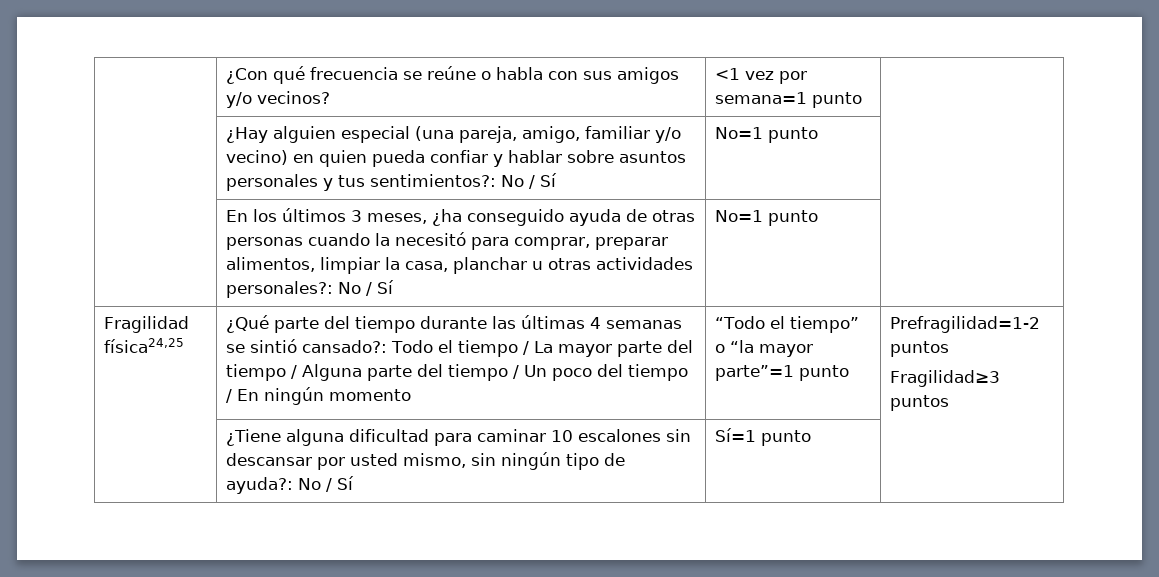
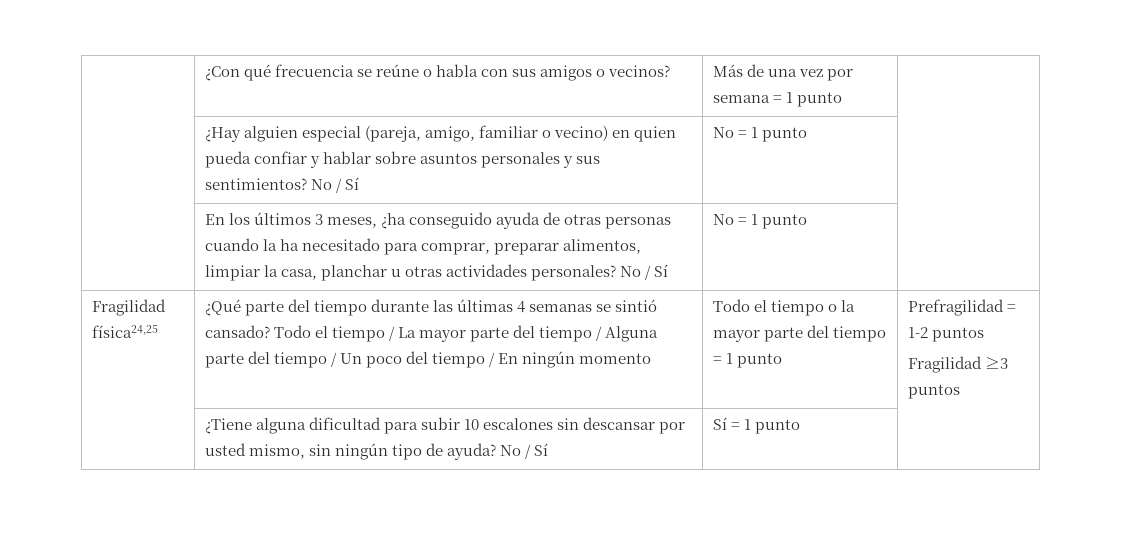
- | ¿Con qué frecuencia se reúne o habla con sus amigos y/o vecinos? | <1 vez por semana=1 punto |
+ | ¿Con qué frecuencia se reúne o habla con sus amigos o vecinos? | Más de una vez por semana = 1 punto |
- | ¿Hay alguien especial (una pareja, amigo, familiar y/o vecino) en quien pueda confiar y hablar sobre asuntos personales y tus sentimientos?: No / Sí | No=1 punto |
+ | ¿Hay alguien especial (pareja, amigo, familiar o vecino) en quien pueda confiar y hablar sobre asuntos personales y sus sentimientos? No / Sí | No = 1 punto |
- | En los últimos 3 meses, ¿ha conseguido ayuda de otras personas cuando la necesitó para comprar, preparar alimentos, limpiar la casa, planchar u otras actividades personales?: No / Sí | No=1 punto |
+ | En los últimos 3 meses, ¿ha conseguido ayuda de otras personas cuando la ha necesitado para comprar, preparar alimentos, limpiar la casa, planchar u otras actividades personales? No / Sí | No = 1 punto |
- ¿Qué parte del tiempo durante las últimas 4 semanas se sintió cansado?: Todo el tiempo / La mayor parte del tiempo / Alguna parte del tiempo / Un poco del tiempo / En ningún momento
+ ¿Qué parte del tiempo durante las últimas 4 semanas se sintió cansado? Todo el tiempo / La mayor parte del tiempo / Alguna parte del tiempo / Un poco del tiempo / En ningún momento
- “Todo el tiempo” o “la mayor parte”=1 punto | Prefragilidad=1-2 puntos
- Fragilidad≥3 puntos
+ Todo el tiempo o la mayor parte del tiempo = 1 punto | Prefragilidad = 1-2 puntos
+ Fragilidad ≥3 puntos
- | ¿Tiene alguna dificultad para caminar 10 escalones sin descansar por usted mismo, sin ningún tipo de ayuda?: No / Sí | Sí=1 punto |
+ | ¿Tiene alguna dificultad para subir 10 escalones sin descansar por usted mismo, sin ningún tipo de ayuda? No / Sí | Sí = 1 punto |

